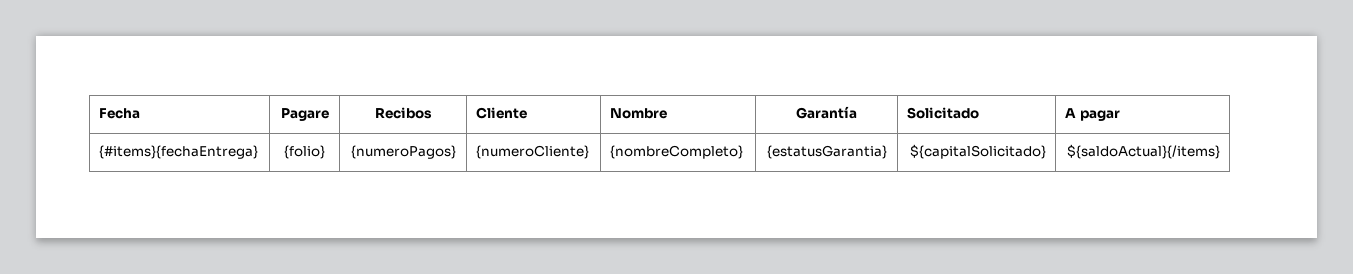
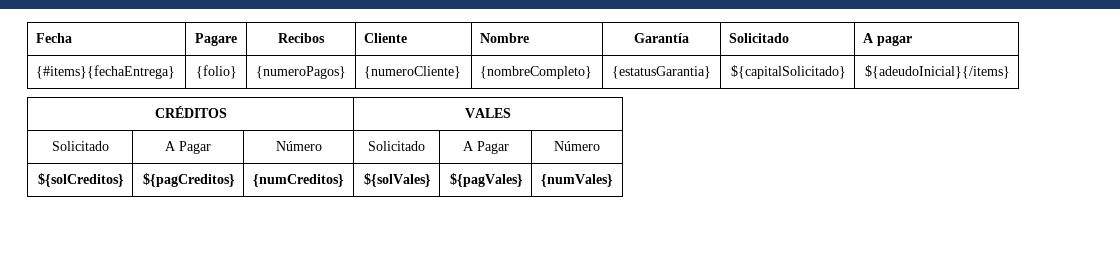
- {#items}{fechaEntrega} | {folio} | {numeroPagos} | {numeroCliente} | {nombreCompleto} | {estatusGarantia} | ${capitalSolicitado} | ${saldoActual}{/items}
+ {#items}{fechaEntrega} | {folio} | {numeroPagos} | {numeroCliente} | {nombreCompleto} | {estatusGarantia} | ${capitalSolicitado} | ${adeudoInicial}{/items}
+ CRÉDITOS | VALES
+ Solicitado | A Pagar | Número | Solicitado | A Pagar | Número
+ ${solCreditos} | ${pagCreditos} | {numCreditos} | ${solVales} | ${pagVales} | {numVales}

